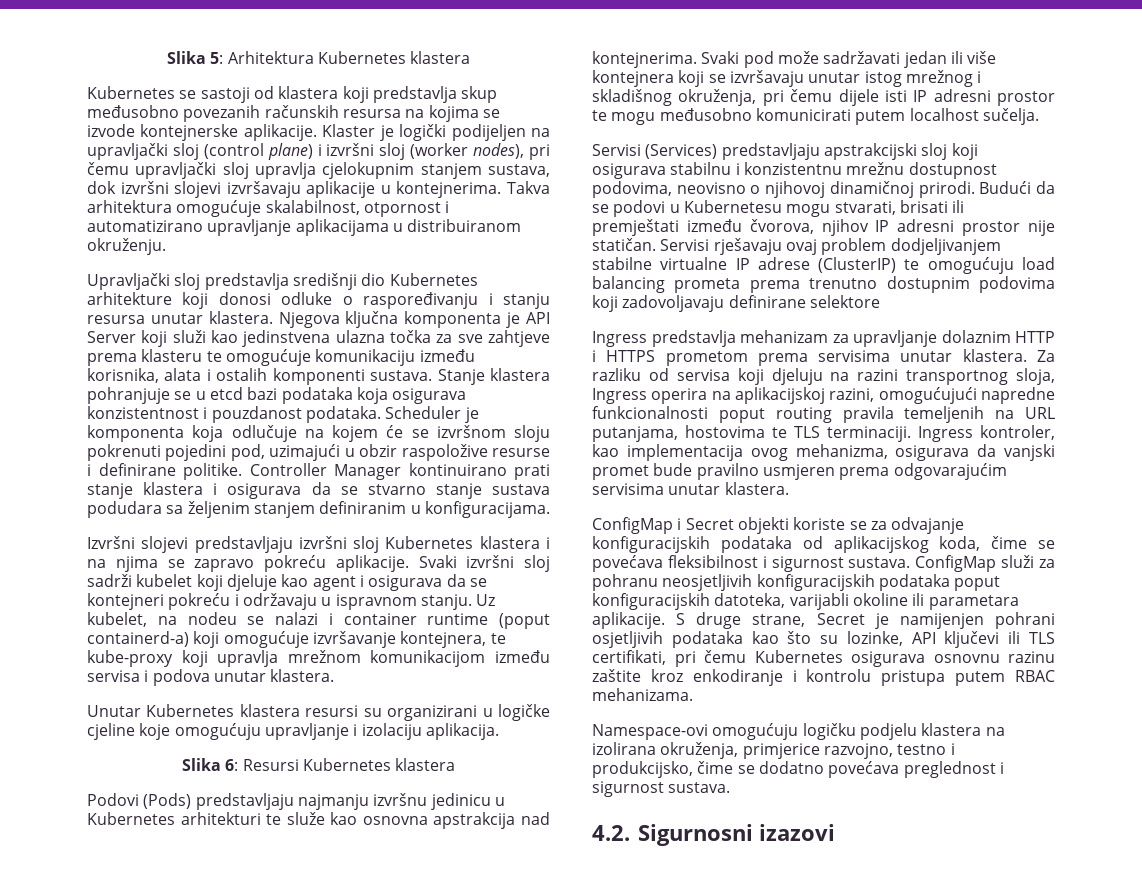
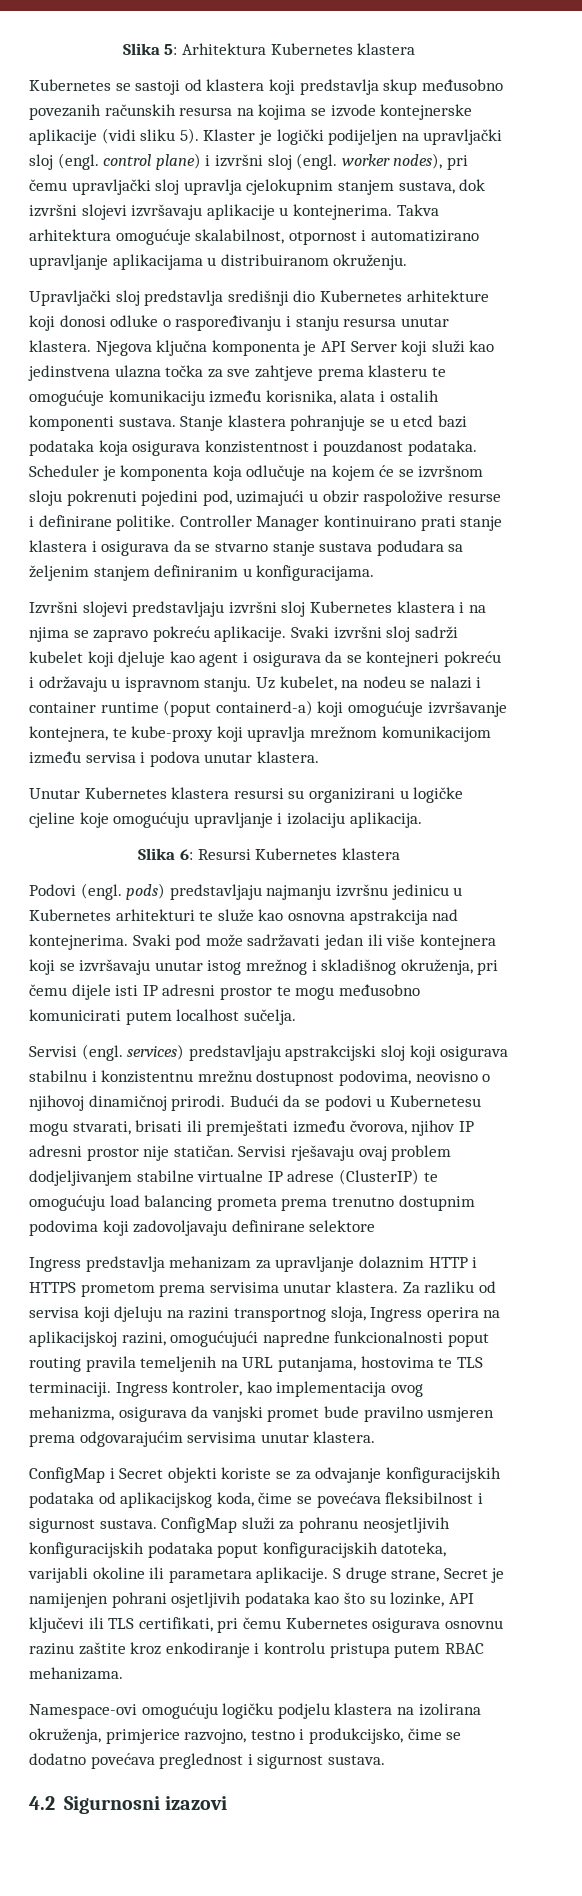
- Kubernetes se sastoji od klastera koji predstavlja skup međusobno povezanih računskih resursa na kojima se izvode kontejnerske aplikacije.
+ Kubernetes se sastoji od klastera koji predstavlja skup međusobno povezanih računskih resursa na kojima se izvode kontejnerske aplikacije (vidi sliku 5).
- Klaster je logički podijeljen na upravljački sloj (control plane) i izvršni sloj (worker nodes), pri čemu upravljački sloj upravlja cjelokupnim stanjem sustava, dok izvršni slojevi izvršavaju aplikacije u kontejnerima.
+ Klaster je logički podijeljen na upravljački sloj (engl. control plane) i izvršni sloj (engl. worker nodes), pri čemu upravljački sloj upravlja cjelokupnim stanjem sustava, dok izvršni slojevi izvršavaju aplikacije u kontejnerima.
- Podovi (Pods) predstavljaju najmanju izvršnu jedinicu u Kubernetes arhitekturi te služe kao osnovna apstrakcija nad kontejnerima.
+ Podovi (engl. pods) predstavljaju najmanju izvršnu jedinicu u Kubernetes arhitekturi te služe kao osnovna apstrakcija nad kontejnerima.
- Servisi (Services) predstavljaju apstrakcijski sloj koji osigurava stabilnu i konzistentnu mrežnu dostupnost podovima, neovisno o njihovoj dinamičnoj prirodi.
+ Servisi (engl. services) predstavljaju apstrakcijski sloj koji osigurava stabilnu i konzistentnu mrežnu dostupnost podovima, neovisno o njihovoj dinamičnoj prirodi.
- 4.2. Sigurnosni izazovi
+ 4.2 Sigurnosni izazovi

